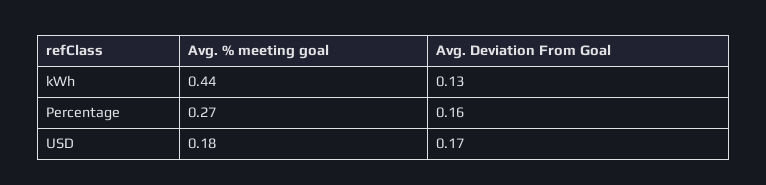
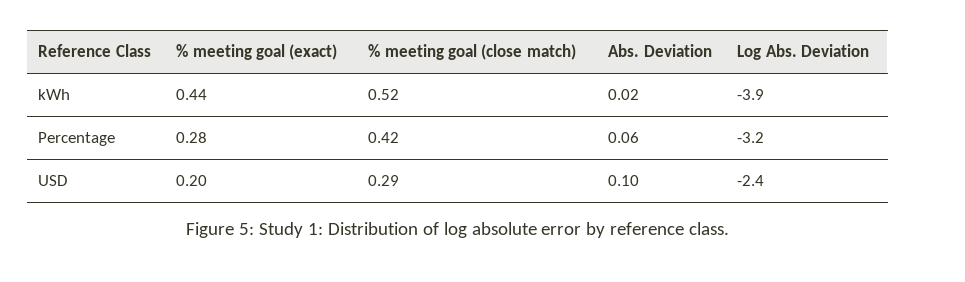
- refClass | Avg. % meeting goal | Avg. Deviation From Goal
- kWh | 0.44 | 0.13
- Percentage | 0.27 | 0.16
- USD | 0.18 | 0.17
+ Reference Class | % meeting goal (exact) | % meeting goal (close match) | Abs. Deviation | Log Abs. Deviation
+ kWh | 0.44 | 0.52 | 0.02 | -3.9
+ Percentage | 0.28 | 0.42 | 0.06 | -3.2
+ USD | 0.20 | 0.29 | 0.10 | -2.4
+ Figure 5: Study 1: Distribution of log absolute error by reference class.

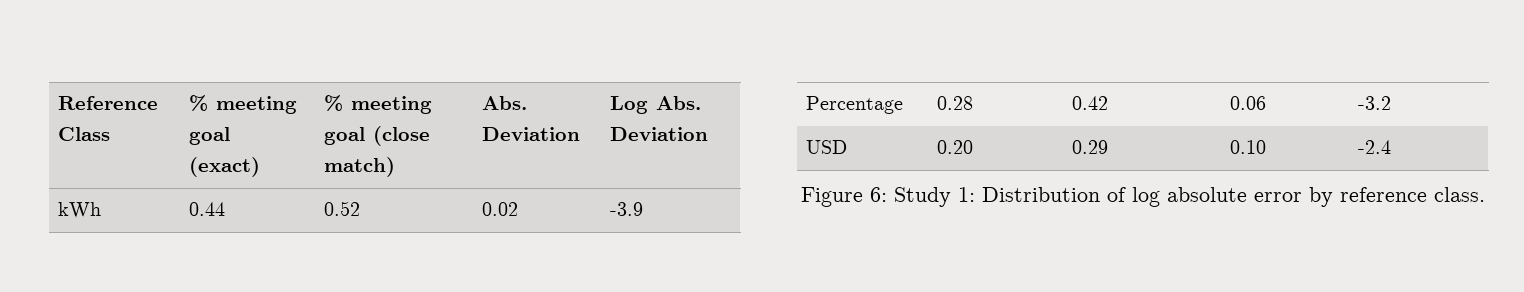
- Figure 5: Study 1: Distribution of log absolute error by reference class.
+ Figure 6: Study 1: Distribution of log absolute error by reference class.

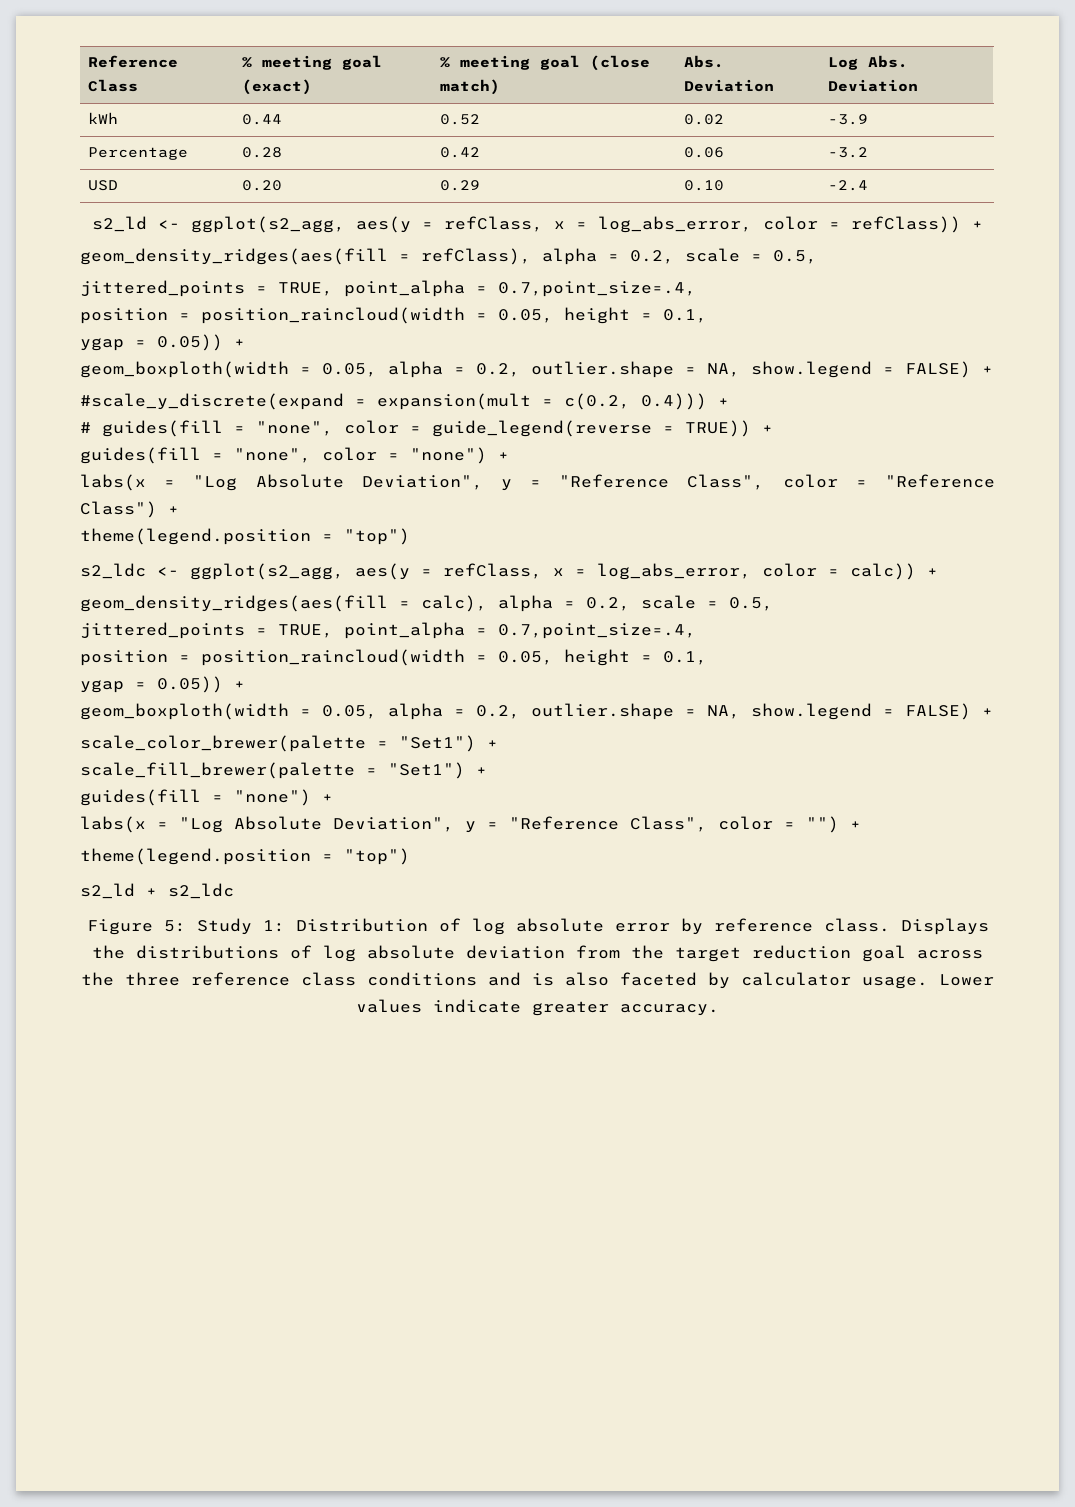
+ s2_ld <- ggplot(s2_agg, aes(y = refClass, x = log_abs_error, color = refClass)) +
+ geom_density_ridges(aes(fill = refClass), alpha = 0.2, scale = 0.5,
+ jittered_points = TRUE, point_alpha = 0.7,point_size=.4,
+ position = position_raincloud(width = 0.05, height = 0.1,
+ ygap = 0.05)) +
+ geom_boxploth(width = 0.05, alpha = 0.2, outlier.shape = NA, show.legend = FALSE) +
+ #scale_y_discrete(expand = expansion(mult = c(0.2, 0.4))) +
+ # guides(fill = "none", color = guide_legend(reverse = TRUE)) +
+ guides(fill = "none", color = "none") +
+ labs(x = "Log Absolute Deviation", y = "Reference Class", color = "Reference Class") +
+ theme(legend.position = "top")
+ s2_ldc <- ggplot(s2_agg, aes(y = refClass, x = log_abs_error, color = calc)) +
+ geom_density_ridges(aes(fill = calc), alpha = 0.2, scale = 0.5,
+ jittered_points = TRUE, point_alpha = 0.7,point_size=.4,
+ position = position_raincloud(width = 0.05, height = 0.1,
+ ygap = 0.05)) +
+ geom_boxploth(width = 0.05, alpha = 0.2, outlier.shape = NA, show.legend = FALSE) +
+ scale_color_brewer(palette = "Set1") +
+ scale_fill_brewer(palette = "Set1") +
+ guides(fill = "none") +
+ labs(x = "Log Absolute Deviation", y = "Reference Class", color = "") +
+ theme(legend.position = "top")
+ s2_ld + s2_ldc
- Figure 6: Study 1: Distribution of log absolute error by reference class.
+ Figure 5: Study 1: Distribution of log absolute error by reference class.
+ Displays the distributions of log absolute deviation from the target reduction goal across the three reference class conditions and is also faceted by calculator usage. Lower values indicate greater accuracy.

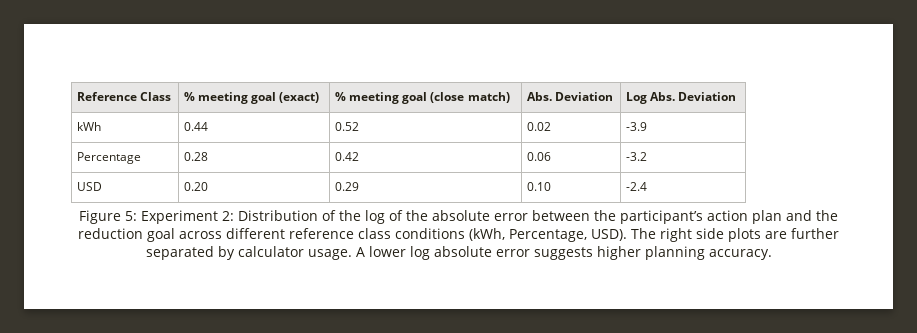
- s2_ld <- ggplot(s2_agg, aes(y = refClass, x = log_abs_error, color = refClass)) +
- geom_density_ridges(aes(fill = refClass), alpha = 0.2, scale = 0.5,
- jittered_points = TRUE, point_alpha = 0.7,point_size=.4,
- position = position_raincloud(width = 0.05, height = 0.1,
- ygap = 0.05)) +
- geom_boxploth(width = 0.05, alpha = 0.2, outlier.shape = NA, show.legend = FALSE) +
- #scale_y_discrete(expand = expansion(mult = c(0.2, 0.4))) +
- # guides(fill = "none", color = guide_legend(reverse = TRUE)) +
- guides(fill = "none", color = "none") +
- labs(x = "Log Absolute Deviation", y = "Reference Class", color = "Reference Class") +
- theme(legend.position = "top")
- s2_ldc <- ggplot(s2_agg, aes(y = refClass, x = log_abs_error, color = calc)) +
- geom_density_ridges(aes(fill = calc), alpha = 0.2, scale = 0.5,
- jittered_points = TRUE, point_alpha = 0.7,point_size=.4,
- position = position_raincloud(width = 0.05, height = 0.1,
- ygap = 0.05)) +
- geom_boxploth(width = 0.05, alpha = 0.2, outlier.shape = NA, show.legend = FALSE) +
- scale_color_brewer(palette = "Set1") +
- scale_fill_brewer(palette = "Set1") +
- guides(fill = "none") +
- labs(x = "Log Absolute Deviation", y = "Reference Class", color = "") +
- theme(legend.position = "top")
- s2_ld + s2_ldc
- Figure 5: Study 1: Distribution of log absolute error by reference class. Displays the distributions of log absolute deviation from the target reduction goal across the three reference class conditions and is also faceted by calculator usage. Lower values indicate greater accuracy.
+ Figure 5: Experiment 2: Distribution of the log of the absolute error between the participant’s action plan and the reduction goal across different reference class conditions (kWh, Percentage, USD). The right side plots are further separated by calculator usage. A lower log absolute error suggests higher planning accuracy.

